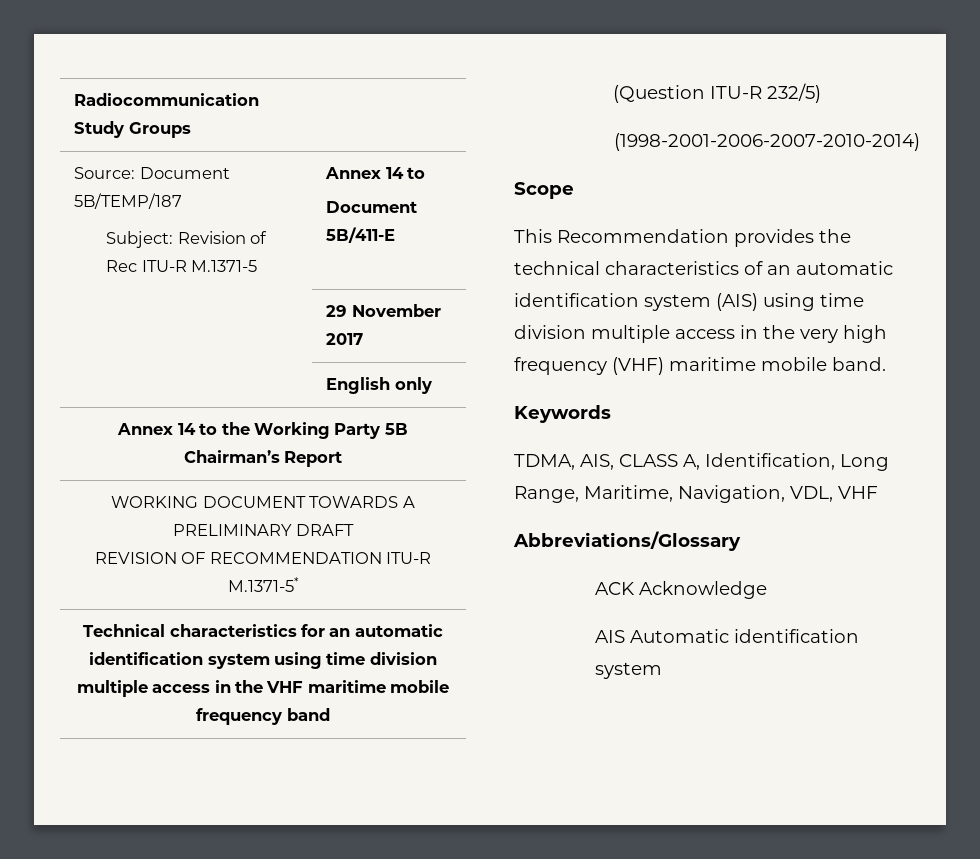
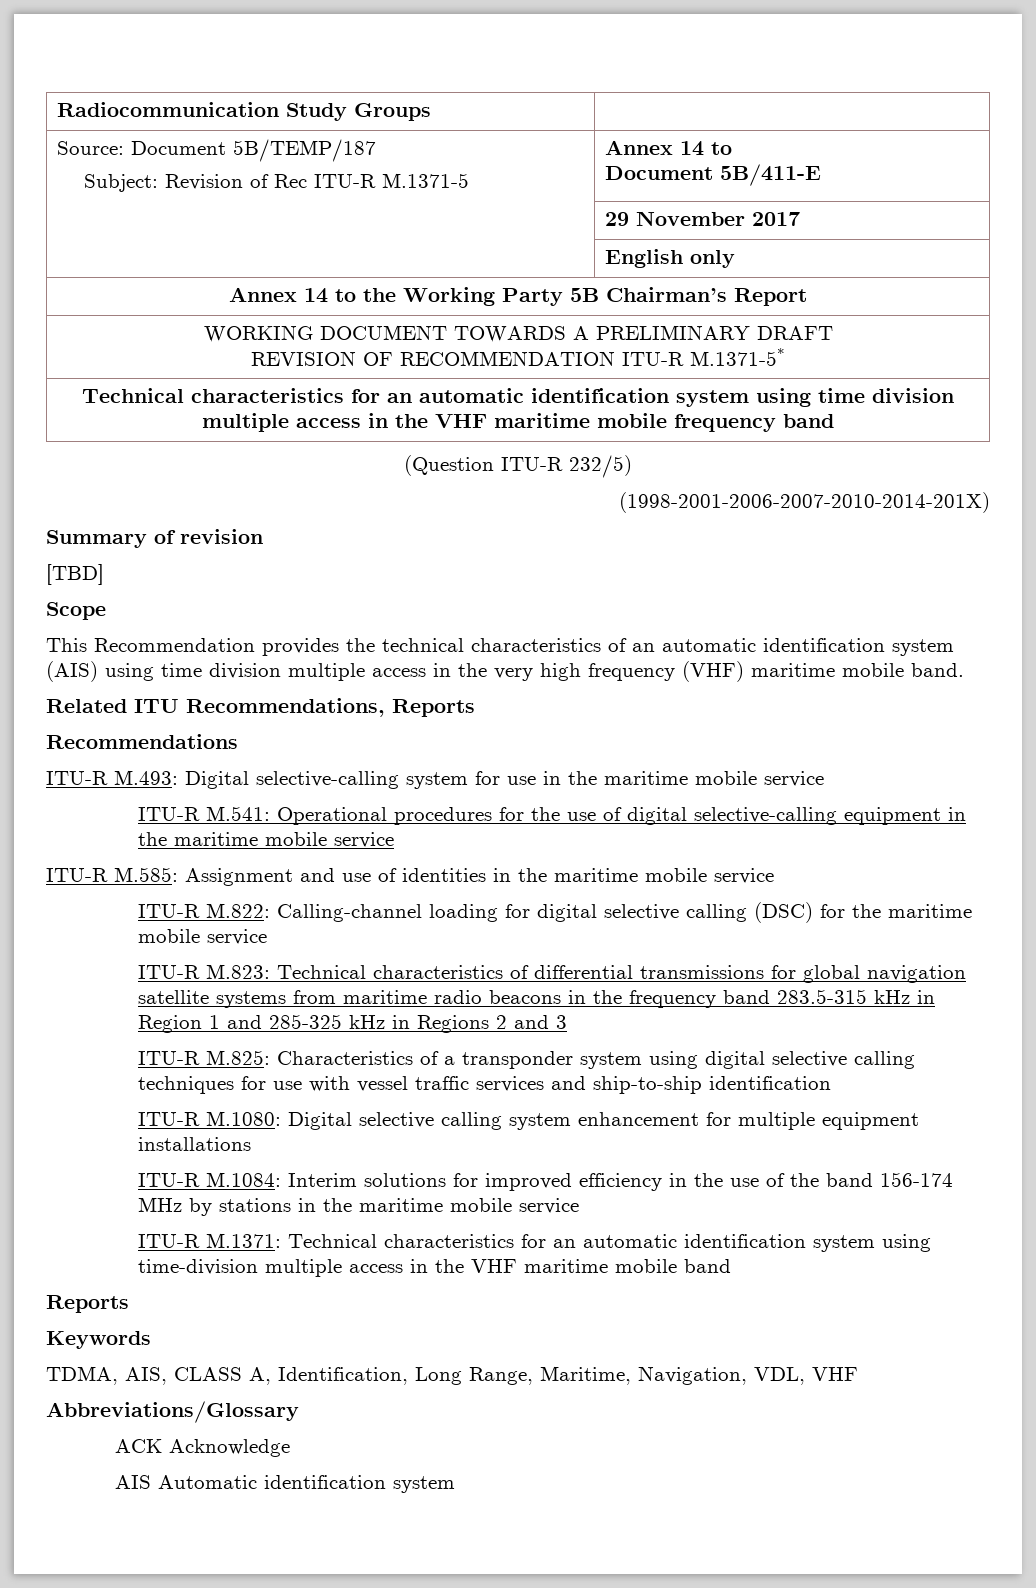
- (1998-2001-2006-2007-2010-2014)
+ (1998-2001-2006-2007-2010-2014-201X)
+ Summary of revision
+ [TBD]
+ Related ITU Recommendations, Reports
+ Recommendations
+ ITU-R M.493: Digital selective-calling system for use in the maritime mobile service
+ ITU-R M.541: Operational procedures for the use of digital selective-calling equipment in the maritime mobile service
+ ITU-R M.585: Assignment and use of identities in the maritime mobile service
+ ITU-R M.822: Calling-channel loading for digital selective calling (DSC) for the maritime mobile service
+ ITU-R M.823: Technical characteristics of differential transmissions for global navigation satellite systems from maritime radio beacons in the frequency band 283.5-315 kHz in Region 1 and 285-325 kHz in Regions 2 and 3
+ ITU-R M.825: Characteristics of a transponder system using digital selective calling techniques for use with vessel traffic services and ship-to-ship identification
+ ITU-R M.1080: Digital selective calling system enhancement for multiple equipment installations
+ ITU-R M.1084: Interim solutions for improved efficiency in the use of the band 156-174 MHz by stations in the maritime mobile service
+ ITU-R M.1371: Technical characteristics for an automatic identification system using time-division multiple access in the VHF maritime mobile band
+ Reports

